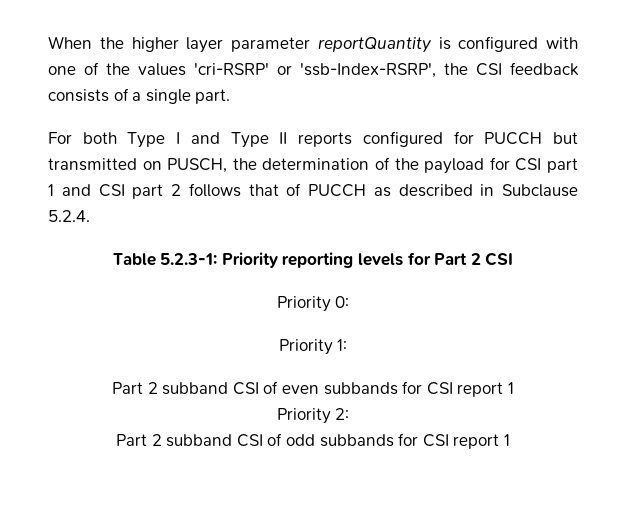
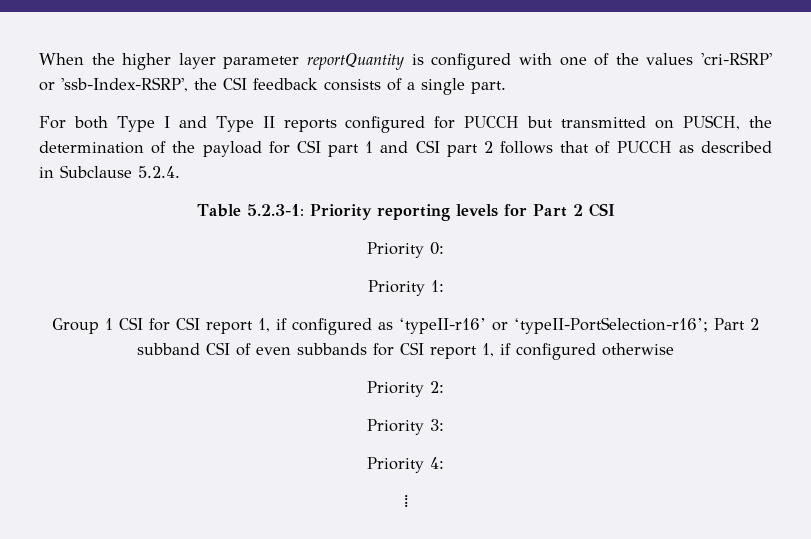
- Part 2 subband CSI of even subbands for CSI report 1
+ Group 1 CSI for CSI report 1, if configured as ‘typeII-r16’ or ‘typeII-PortSelection-r16’; Part 2 subband CSI of even subbands for CSI report 1, if configured otherwise
  Priority 2:
- Part 2 subband CSI of odd subbands for CSI report 1
+ Priority 3:
+ Priority 4:
+ ⁞

